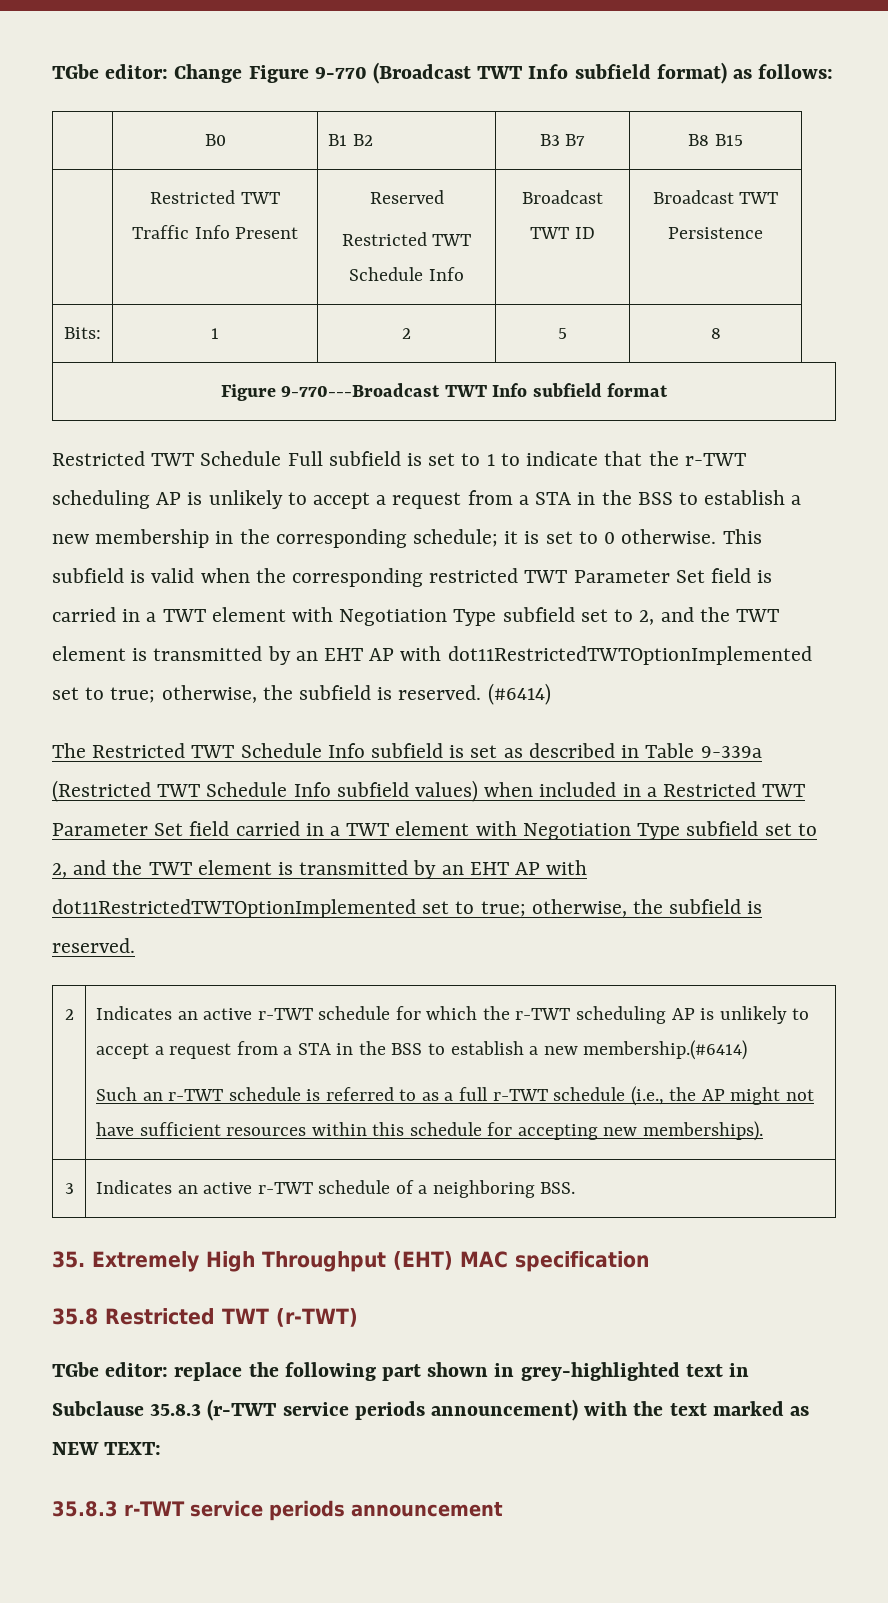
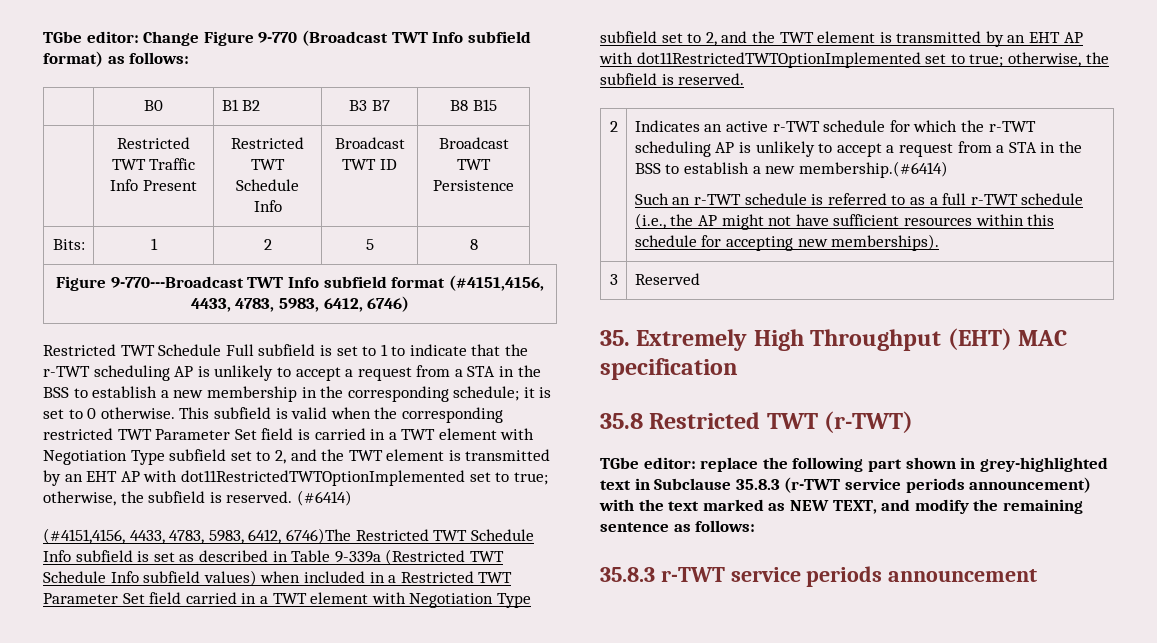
- | Restricted TWT Traffic Info Present | Reserved
- Restricted TWT Schedule Info | Broadcast TWT ID | Broadcast TWT Persistence
+ | Restricted TWT Traffic Info Present | Restricted TWT Schedule Info | Broadcast TWT ID | Broadcast TWT Persistence
- Figure 9-770---Broadcast TWT Info subfield format
+ Figure 9-770---Broadcast TWT Info subfield format (#4151,4156, 4433, 4783, 5983, 6412, 6746)
- The Restricted TWT Schedule Info subfield is set as described in Table 9-339a (Restricted TWT Schedule Info subfield values) when included in a Restricted TWT Parameter Set field carried in a TWT element with Negotiation Type subfield set to 2, and the TWT element is transmitted by an EHT AP with dot11RestrictedTWTOptionImplemented set to true; otherwise, the subfield is reserved.
+ (#4151,4156, 4433, 4783, 5983, 6412, 6746)The Restricted TWT Schedule Info subfield is set as described in Table 9-339a (Restricted TWT Schedule Info subfield values) when included in a Restricted TWT Parameter Set field carried in a TWT element with Negotiation Type subfield set to 2, and the TWT element is transmitted by an EHT AP with dot11RestrictedTWTOptionImplemented set to true; otherwise, the subfield is reserved.
- 3 | Indicates an active r-TWT schedule of a neighboring BSS.
+ 3 | Reserved
- TGbe editor: replace the following part shown in grey-highlighted text in Subclause 35.8.3 (r-TWT service periods announcement) with the text marked as NEW TEXT:
+ TGbe editor: replace the following part shown in grey-highlighted text in Subclause 35.8.3 (r-TWT service periods announcement) with the text marked as NEW TEXT, and modify the remaining sentence as follows:

